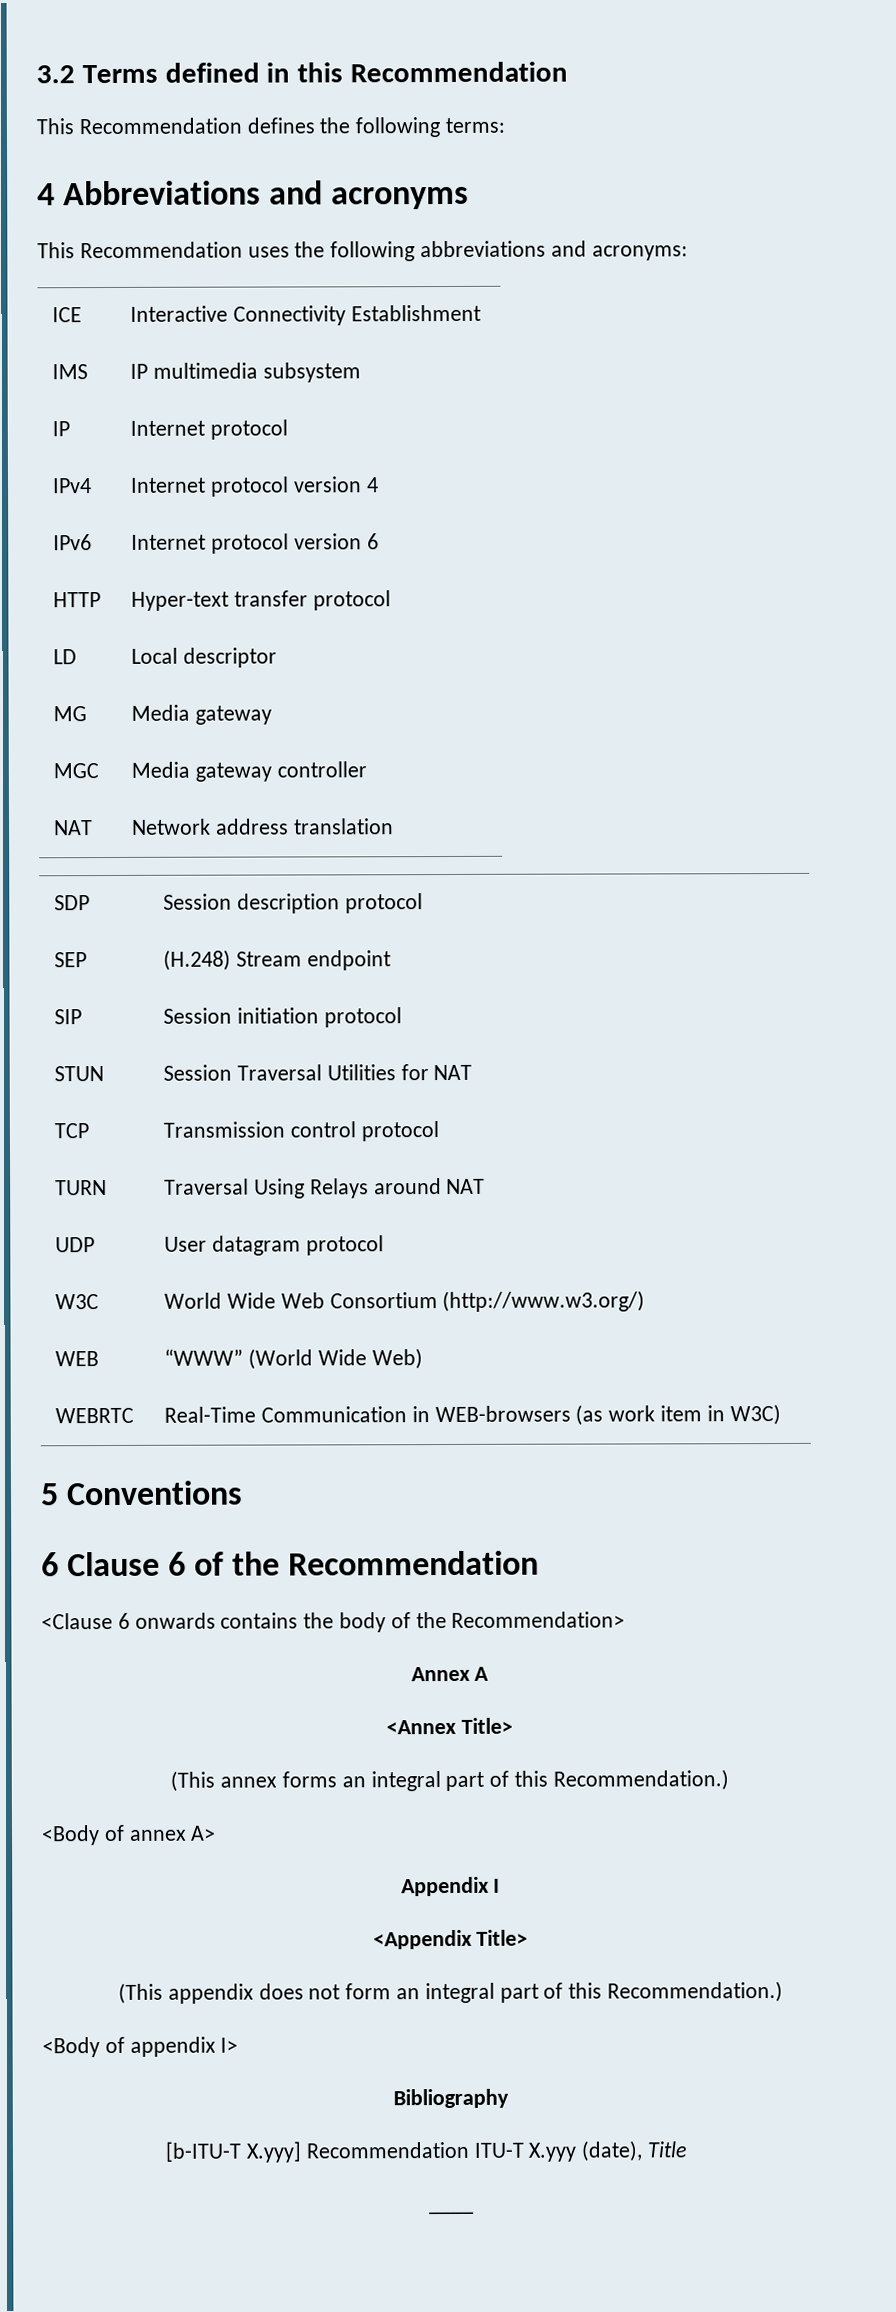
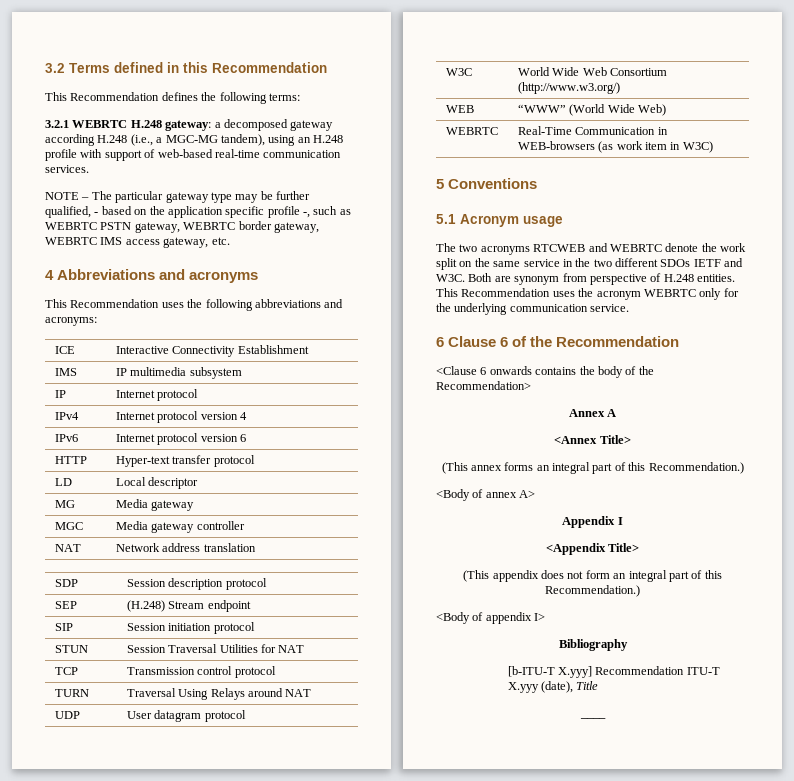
+ 3.2.1 WEBRTC H.248 gateway: a decomposed gateway according H.248 (i.e., a MGC-MG tandem), using an H.248 profile with support of web-based real-time communication services.
+ NOTE – The particular gateway type may be further qualified, - based on the application specific profile -, such as WEBRTC PSTN gateway, WEBRTC border gateway, WEBRTC IMS access gateway, etc.
+ 5.1 Acronym usage
+ The two acronyms RTCWEB and WEBRTC denote the work split on the same service in the two different SDOs IETF and W3C. Both are synonym from perspective of H.248 entities. This Recommendation uses the acronym WEBRTC only for the underlying communication service.

